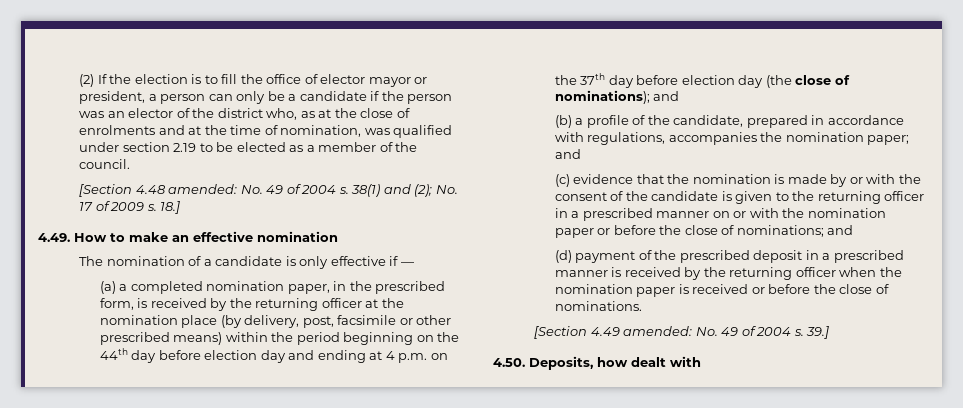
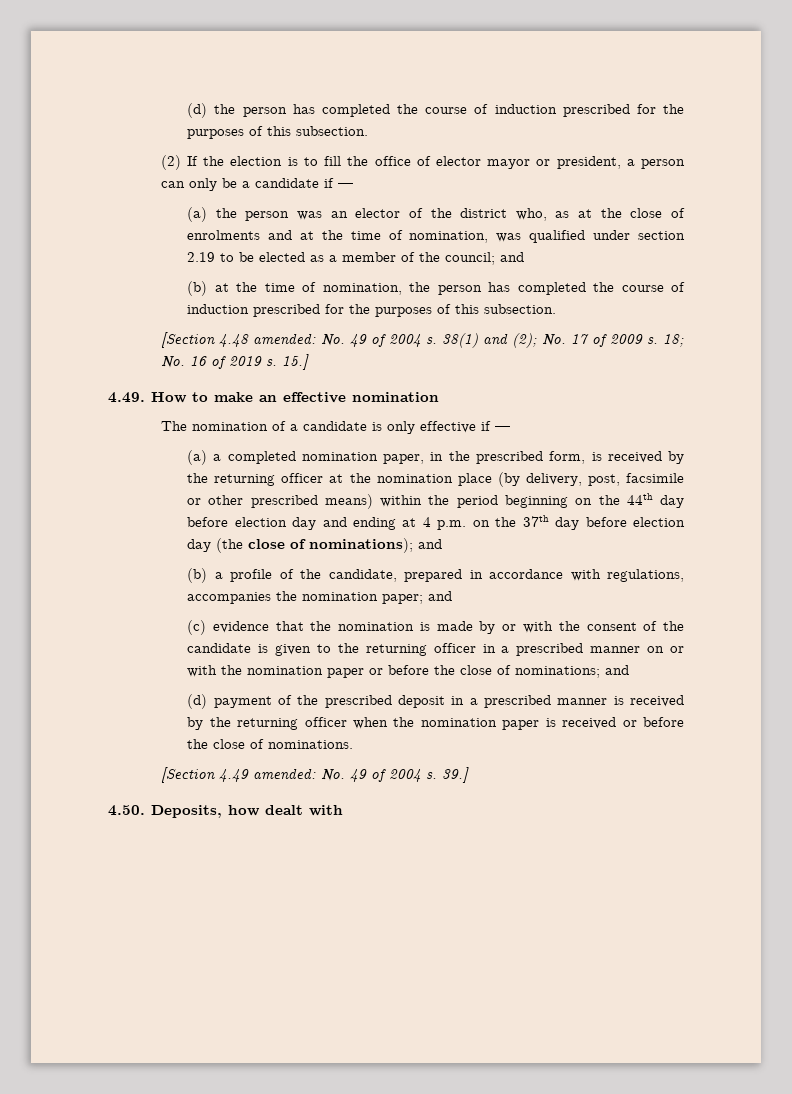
+ (d) the person has completed the course of induction prescribed for the purposes of this subsection.
- (2) If the election is to fill the office of elector mayor or president, a person can only be a candidate if the person was an elector of the district who, as at the close of enrolments and at the time of nomination, was qualified under section 2.19 to be elected as a member of the council.
+ (2) If the election is to fill the office of elector mayor or president, a person can only be a candidate if —
+ (a) the person was an elector of the district who, as at the close of enrolments and at the time of nomination, was qualified under section 2.19 to be elected as a member of the council; and
+ (b) at the time of nomination, the person has completed the course of induction prescribed for the purposes of this subsection.
- 18.]
+ 18; No. 16 of 2019 s. 15.]

